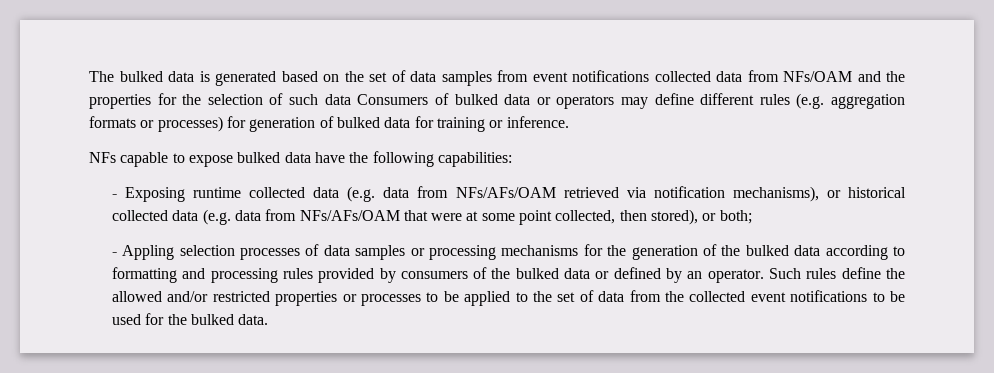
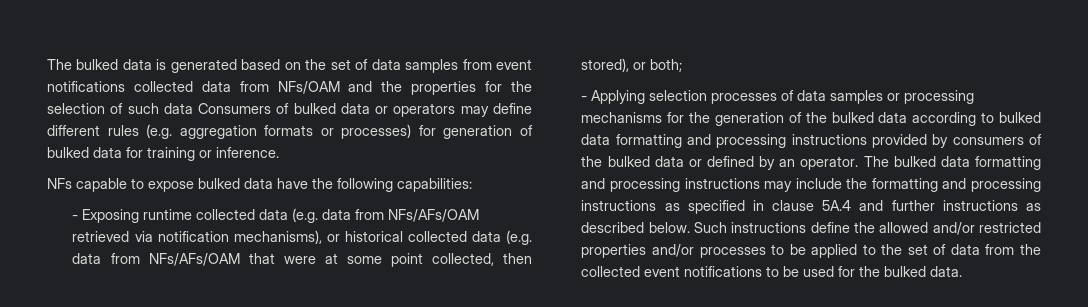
- - Appling selection processes of data samples or processing mechanisms for the generation of the bulked data according to formatting and processing rules provided by consumers of the bulked data or defined by an operator.
+ - Applying selection processes of data samples or processing mechanisms for the generation of the bulked data according to bulked data formatting and processing instructions provided by consumers of the bulked data or defined by an operator.
- Such rules define the allowed and/or restricted properties or processes to be applied to the set of data from the collected event notifications to be used for the bulked data.
+ The bulked data formatting and processing instructions may include the formatting and processing instructions as specified in clause 5A.4 and further instructions as described below. Such instructions define the allowed and/or restricted properties and/or processes to be applied to the set of data from the collected event notifications to be used for the bulked data.

